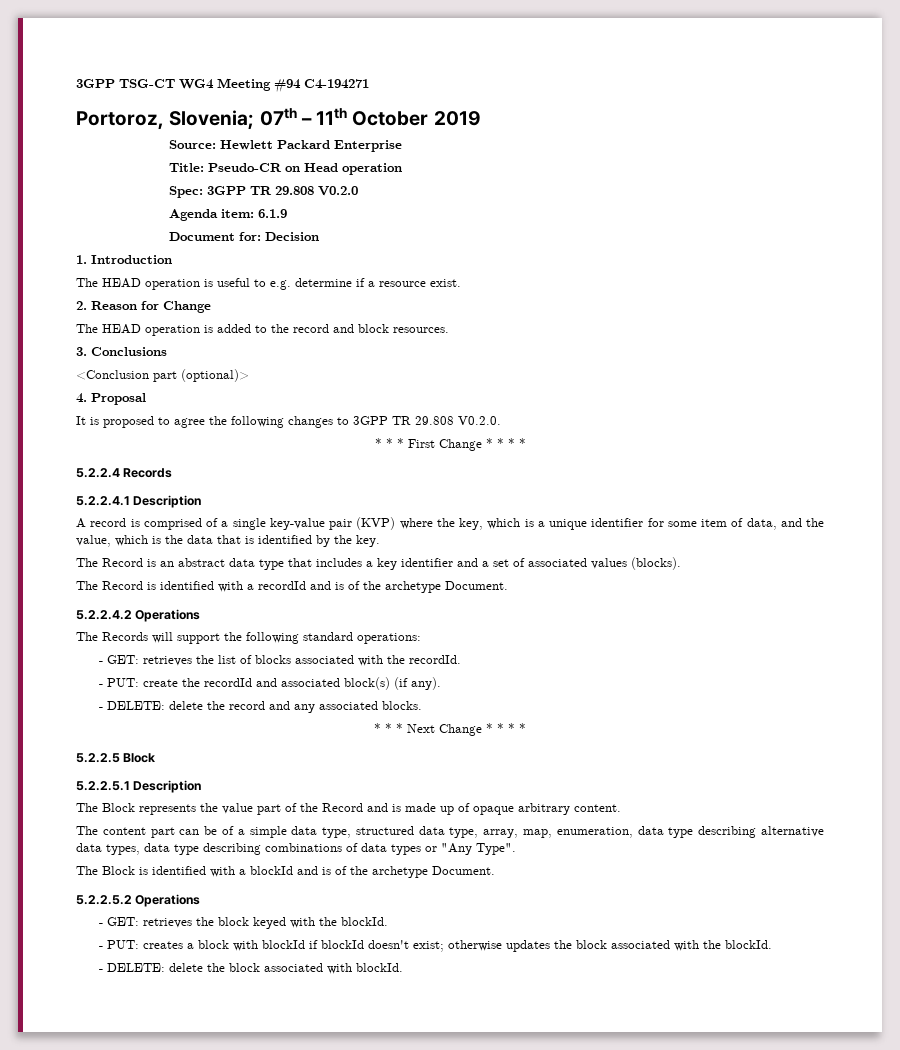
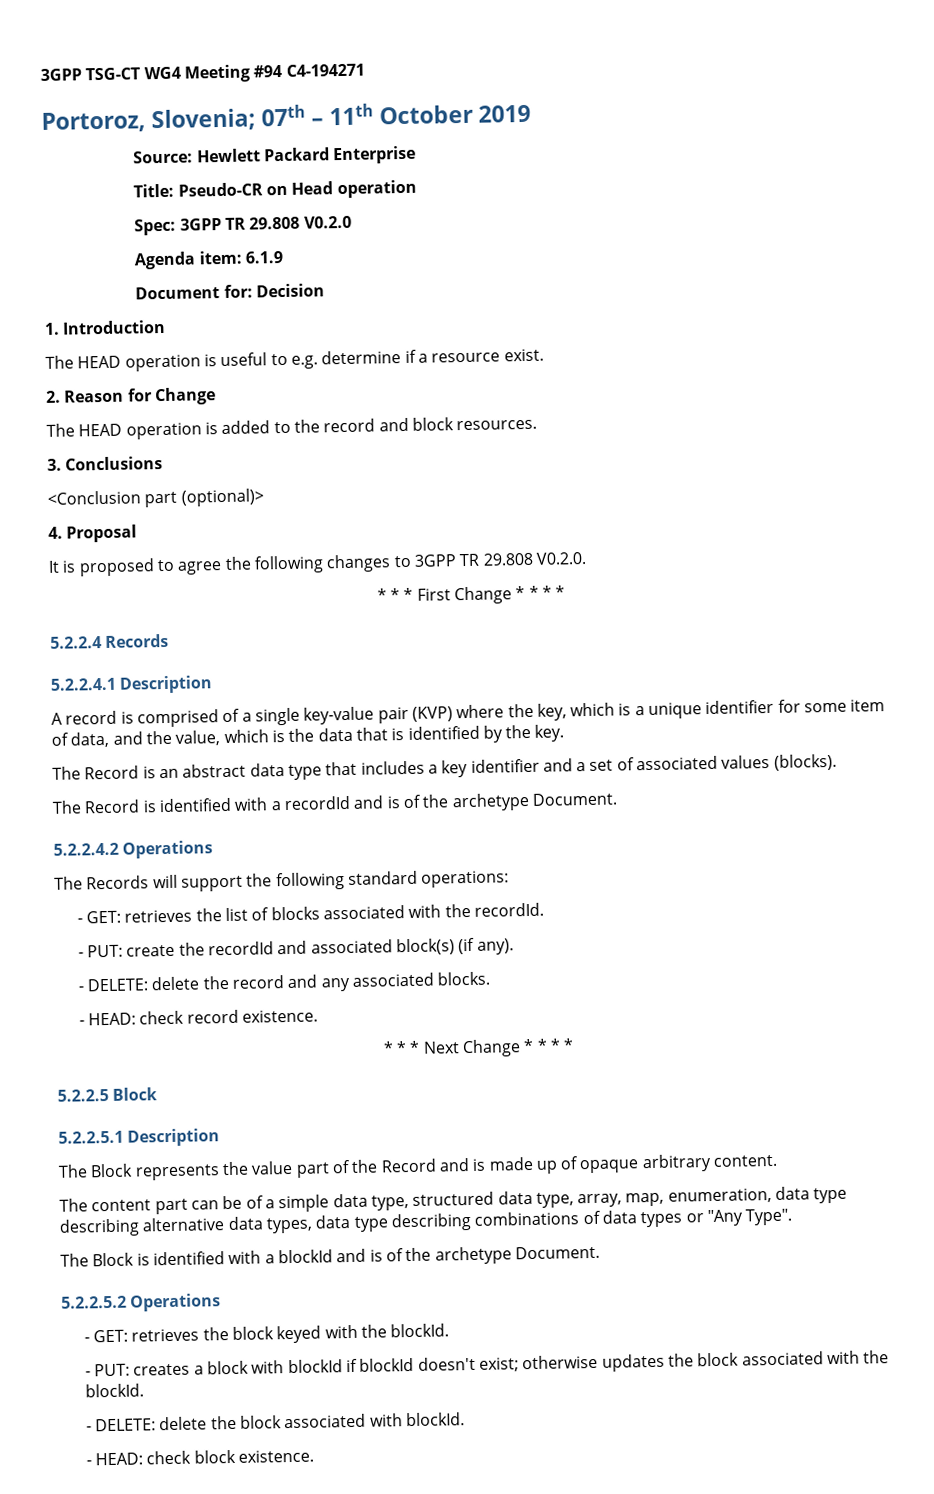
+ - HEAD: check record existence.
+ - HEAD: check block existence.

